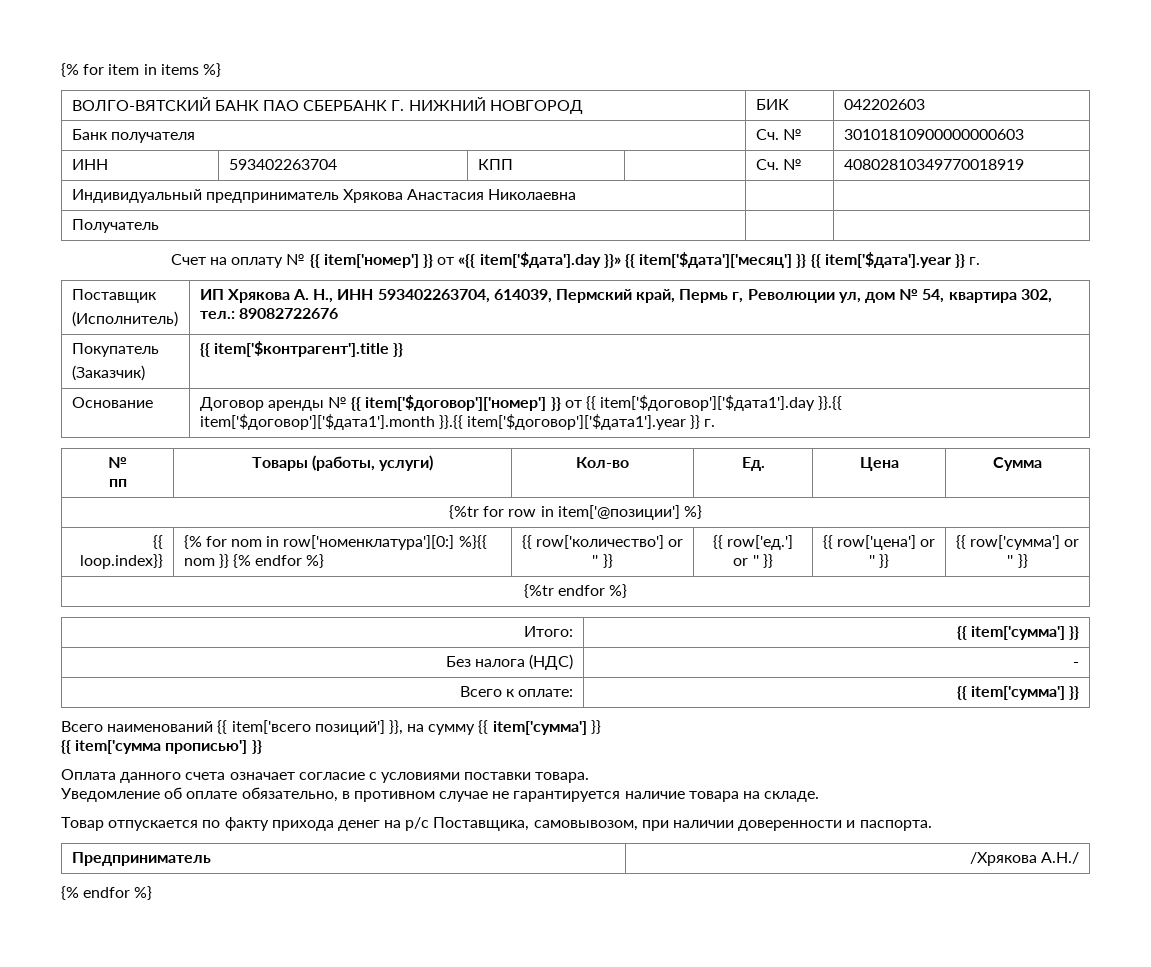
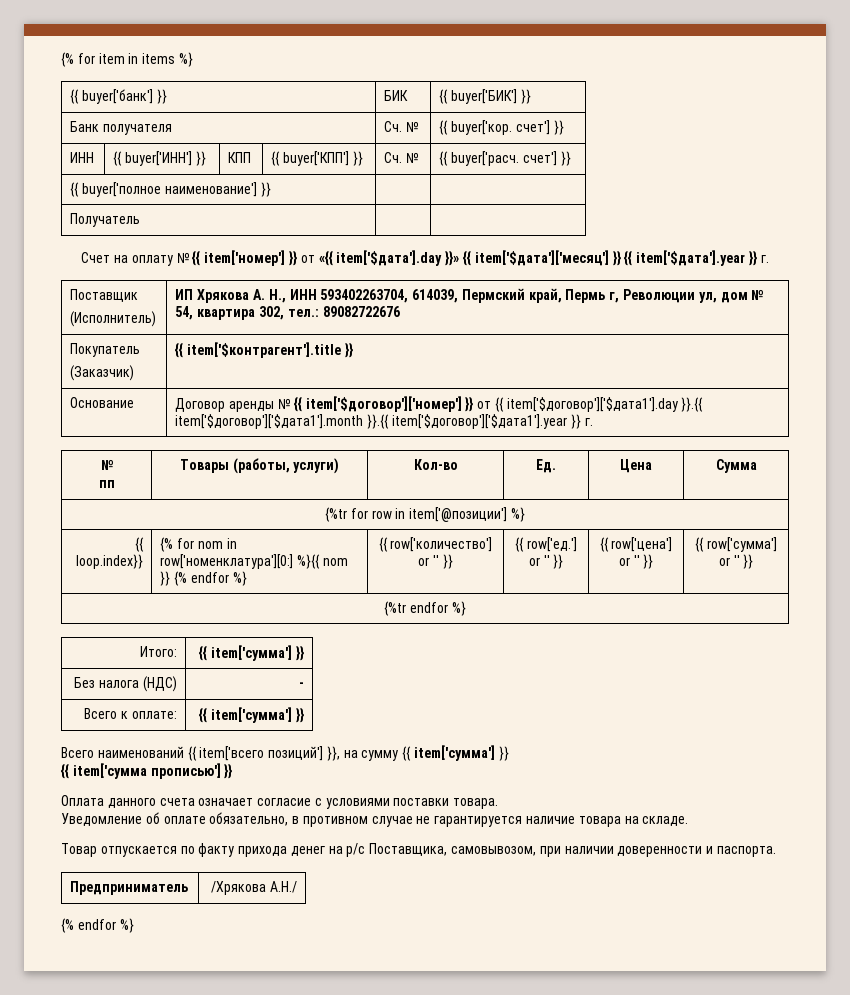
- ВОЛГО-ВЯТСКИЙ БАНК ПАО СБЕРБАНК Г. НИЖНИЙ НОВГОРОД | БИК | 042202603
- Банк получателя | Сч. № | 30101810900000000603
- ИНН | 593402263704 | КПП | | Сч. № | 40802810349770018919
- Индивидуальный предприниматель Хрякова Анастасия Николаевна | |
+ {{ buyer['банк'] }} | БИК | {{ buyer['БИК'] }}
+ Банк получателя | Сч. № | {{ buyer['кор. счет'] }}
+ ИНН | {{ buyer['ИНН'] }} | КПП | {{ buyer['КПП'] }} | Сч. № | {{ buyer['расч. счет'] }}
+ {{ buyer['полное наименование'] }} | |

